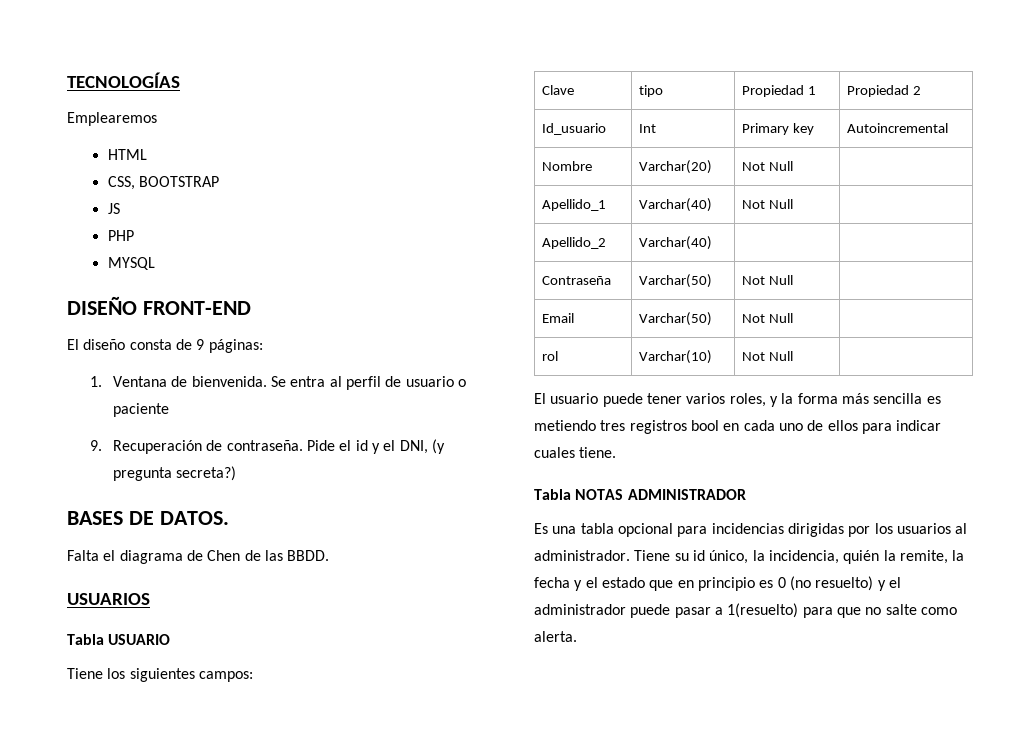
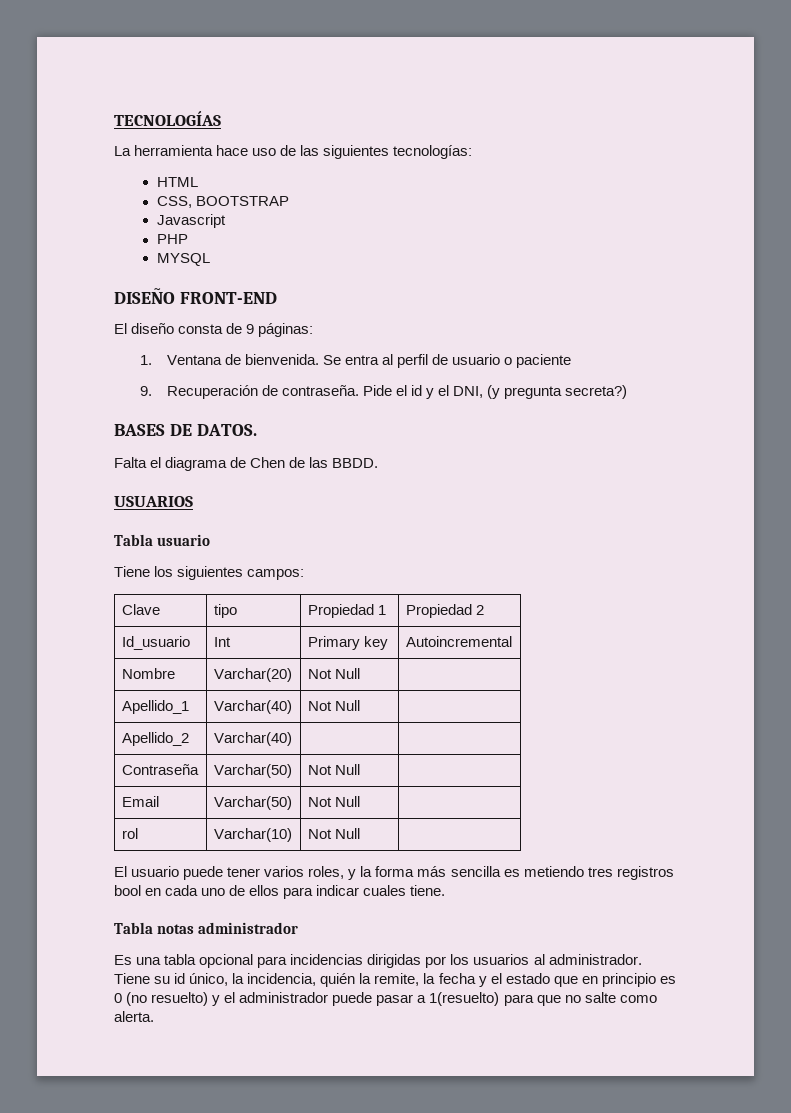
- Emplearemos
+ La herramienta hace uso de las siguientes tecnologías:
- JS
+ Javascript
- Tabla USUARIO
+ Tabla usuario
- Tabla NOTAS ADMINISTRADOR
+ Tabla notas administrador

